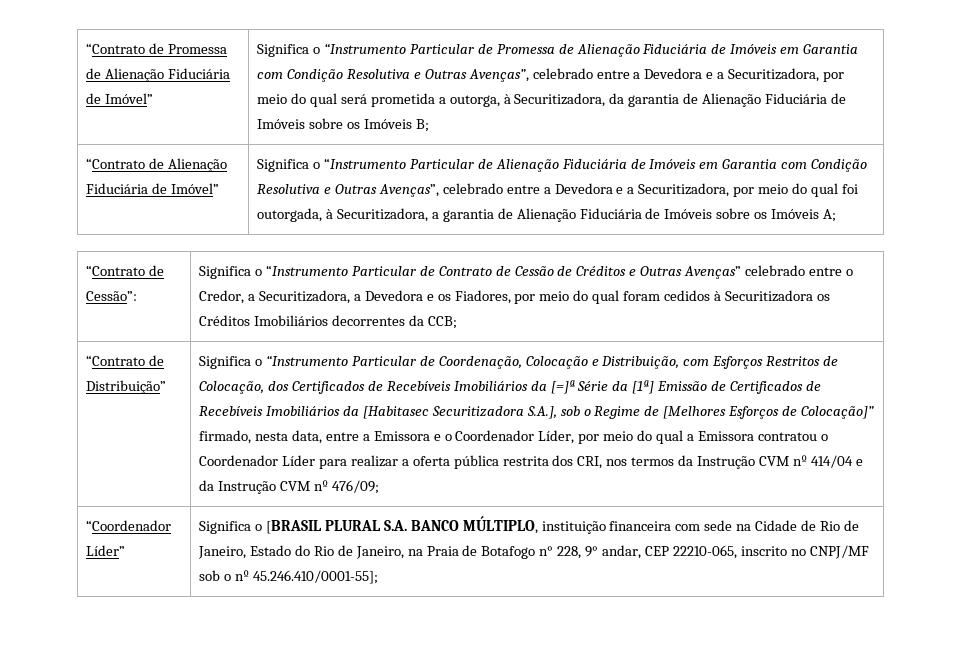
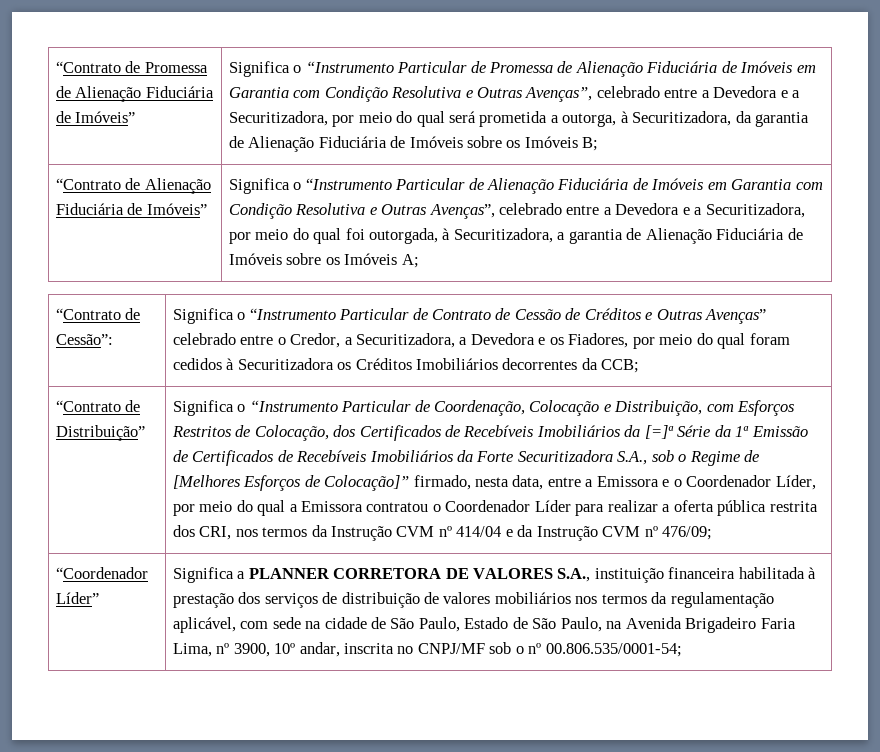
- “Contrato de Promessa de Alienação Fiduciária de Imóvel”
+ “Contrato de Promessa de Alienação Fiduciária de Imóveis”
- “Contrato de Alienação Fiduciária de Imóvel”
+ “Contrato de Alienação Fiduciária de Imóveis”
- Significa o “Instrumento Particular de Coordenação, Colocação e Distribuição, com Esforços Restritos de Colocação, dos Certificados de Recebíveis Imobiliários da [=]ª Série da [1ª] Emissão de Certificados de Recebíveis Imobiliários da [Habitasec Securitizadora S.A.], sob o Regime de [Melhores Esforços de Colocação]” firmado, nesta data, entre a Emissora e o Coordenador Líder, por meio do qual a Emissora contratou o Coordenador Líder para realizar a oferta pública restrita dos CRI, nos termos da Instrução CVM nº 414/04 e da Instrução CVM nº 476/09;
+ Significa o “Instrumento Particular de Coordenação, Colocação e Distribuição, com Esforços Restritos de Colocação, dos Certificados de Recebíveis Imobiliários da [=]ª Série da 1ª Emissão de Certificados de Recebíveis Imobiliários da Forte Securitizadora S.A., sob o Regime de [Melhores Esforços de Colocação]” firmado, nesta data, entre a Emissora e o Coordenador Líder, por meio do qual a Emissora contratou o Coordenador Líder para realizar a oferta pública restrita dos CRI, nos termos da Instrução CVM nº 414/04 e da Instrução CVM nº 476/09;
- Significa o [BRASIL PLURAL S.A. BANCO MÚLTIPLO, instituição financeira com sede na Cidade de Rio de Janeiro, Estado do Rio de Janeiro, na Praia de Botafogo n° 228, 9° andar, CEP 22210-065, inscrito no CNPJ/MF sob o nº 45.246.410/0001-55];
+ Significa a PLANNER CORRETORA DE VALORES S.A., instituição financeira habilitada à prestação dos serviços de distribuição de valores mobiliários nos termos da regulamentação aplicável, com sede na cidade de São Paulo, Estado de São Paulo, na Avenida Brigadeiro Faria Lima, nº 3900, 10º andar, inscrita no CNPJ/MF sob o nº 00.806.535/0001-54;

